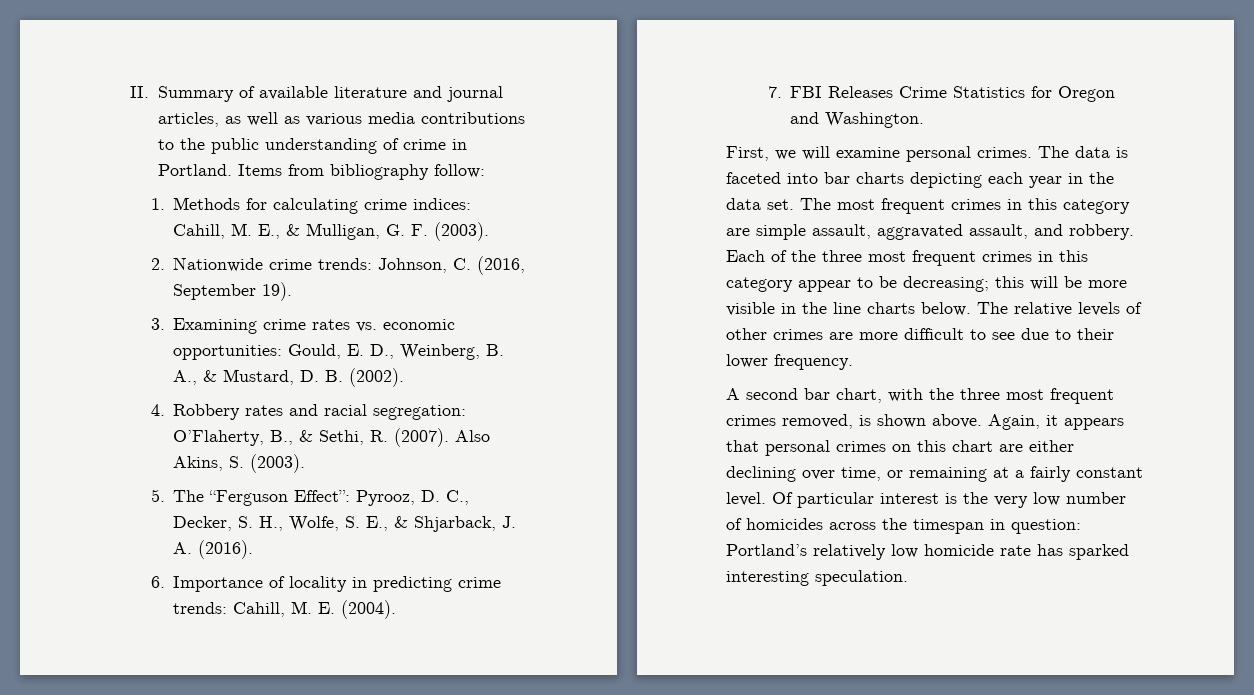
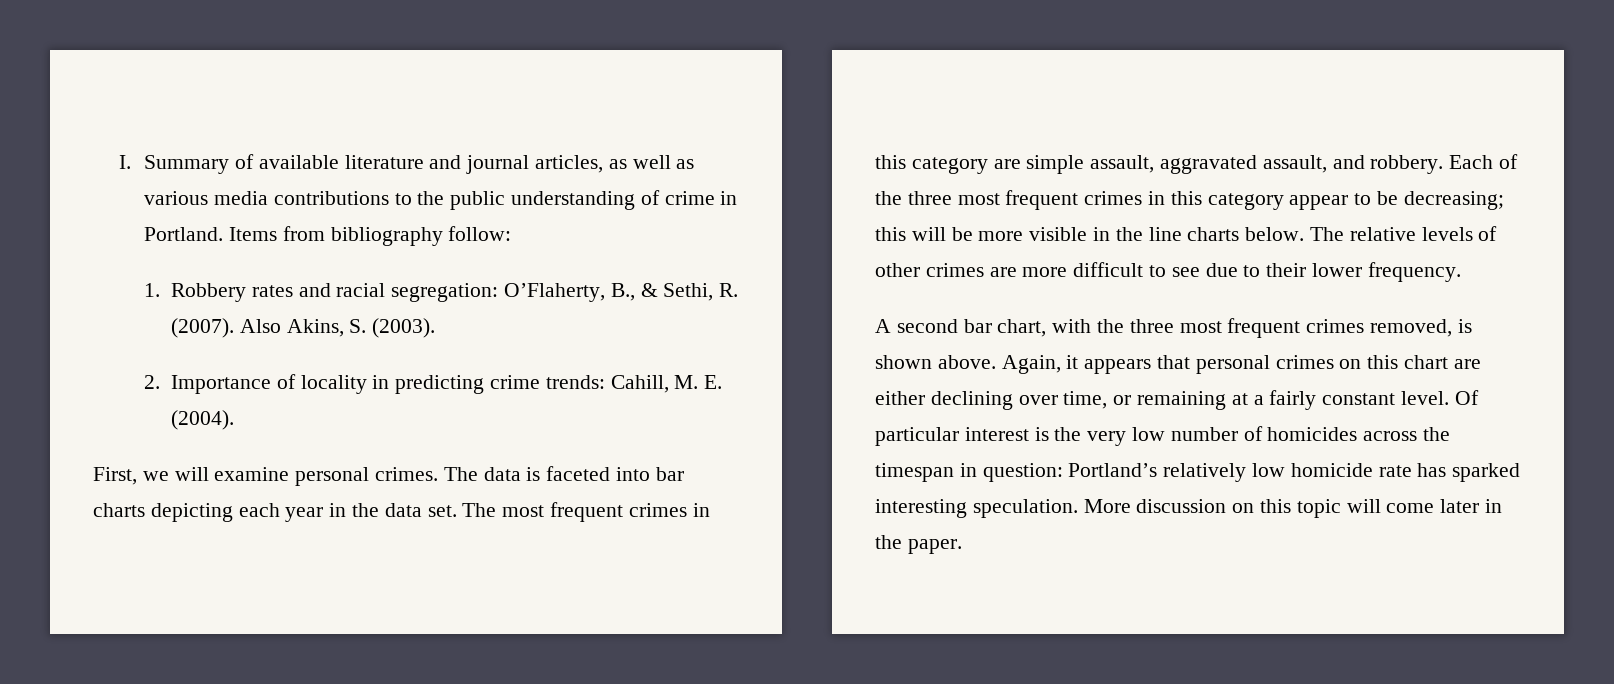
- II. Summary of available literature and journal articles, as well as various media contributions to the public understanding of crime in Portland.
+ I. Summary of available literature and journal articles, as well as various media contributions to the public understanding of crime in Portland.
- 1. Methods for calculating crime indices: Cahill, M. E., & Mulligan, G. F. (2003).
- 2. Nationwide crime trends: Johnson, C. (2016, September 19).
- 3. Examining crime rates vs. economic opportunities: Gould, E. D., Weinberg, B. A., & Mustard, D. B. (2002).
- 4. Robbery rates and racial segregation: O’Flaherty, B., & Sethi, R. (2007).
+ 1. Robbery rates and racial segregation: O’Flaherty, B., & Sethi, R. (2007).
- 5. The “Ferguson Effect”: Pyrooz, D. C., Decker, S. H., Wolfe, S. E., & Shjarback, J. A. (2016).
- 6. Importance of locality in predicting crime trends: Cahill, M. E. (2004).
+ 2. Importance of locality in predicting crime trends: Cahill, M. E. (2004).
- 7. FBI Releases Crime Statistics for Oregon and Washington.
+ More discussion on this topic will come later in the paper.

